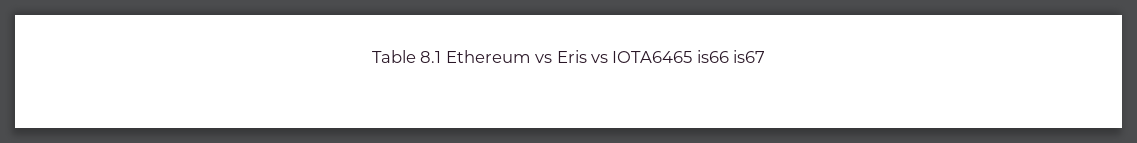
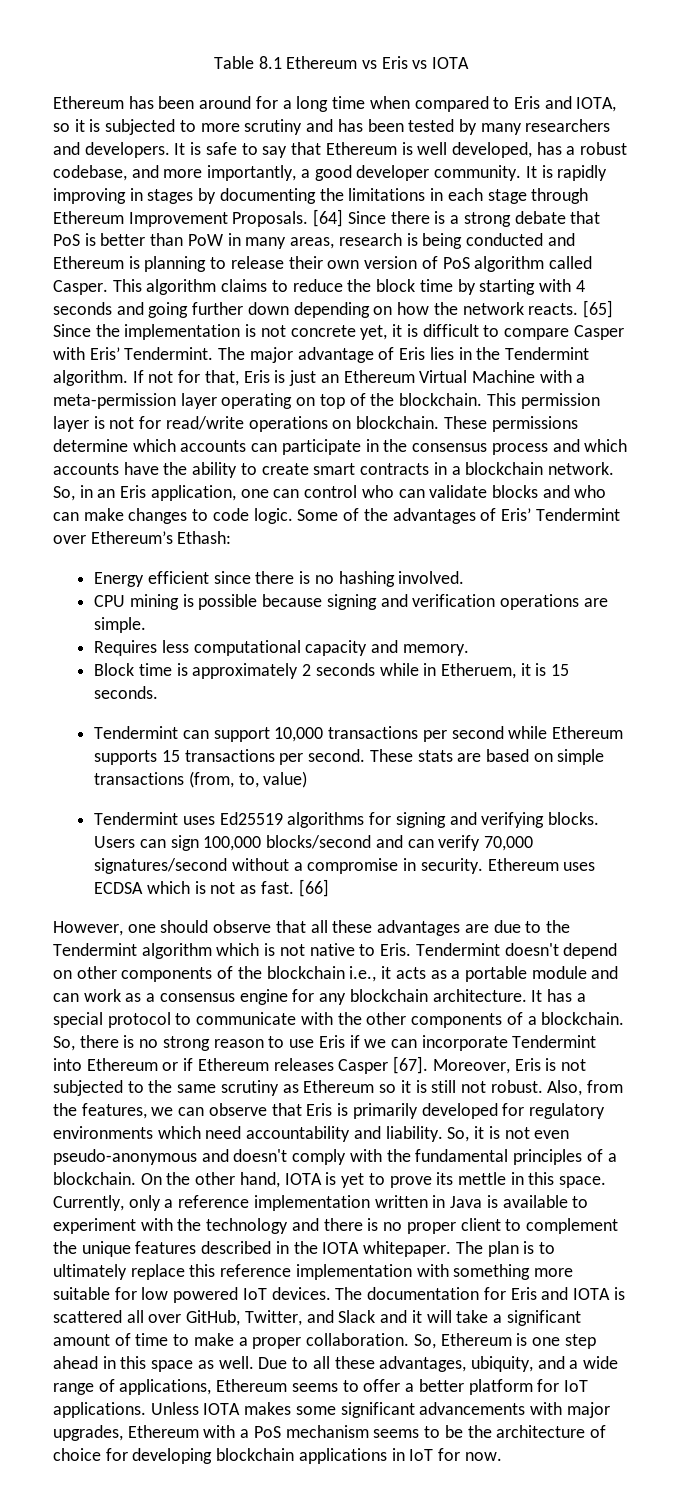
- Table 8.1 Ethereum vs Eris vs IOTA6465 is66 is67
+ Table 8.1 Ethereum vs Eris vs IOTA
+ Ethereum has been around for a long time when compared to Eris and IOTA, so it is subjected to more scrutiny and has been tested by many researchers and developers. It is safe to say that Ethereum is well developed, has a robust codebase, and more importantly, a good developer community. It is rapidly improving in stages by documenting the limitations in each stage through Ethereum Improvement Proposals. [64] Since there is a strong debate that PoS is better than PoW in many areas, research is being conducted and Ethereum is planning to release their own version of PoS algorithm called Casper. This algorithm claims to reduce the block time by starting with 4 seconds and going further down depending on how the network reacts. [65] Since the implementation is not concrete yet, it is difficult to compare Casper with Eris’ Tendermint. The major advantage of Eris lies in the Tendermint algorithm. If not for that, Eris is just an Ethereum Virtual Machine with a meta-permission layer operating on top of the blockchain. This permission layer is not for read/write operations on blockchain. These permissions determine which accounts can participate in the consensus process and which accounts have the ability to create smart contracts in a blockchain network. So, in an Eris application, one can control who can validate blocks and who can make changes to code logic. Some of the advantages of Eris’ Tendermint over Ethereum’s Ethash:
+ Energy efficient since there is no hashing involved.
+ CPU mining is possible because signing and verification operations are simple.
+ Requires less computational capacity and memory.
+ Block time is approximately 2 seconds while in Etheruem, it is 15 seconds.
+ Tendermint can support 10,000 transactions per second while Ethereum supports 15 transactions per second. These stats are based on simple transactions (from, to, value)
+ Tendermint uses Ed25519 algorithms for signing and verifying blocks. Users can sign 100,000 blocks/second and can verify 70,000 signatures/second without a compromise in security. Ethereum uses ECDSA which is not as fast. [66]
+ However, one should observe that all these advantages are due to the Tendermint algorithm which is not native to Eris. Tendermint doesn't depend on other components of the blockchain i.e., it acts as a portable module and can work as a consensus engine for any blockchain architecture. It has a special protocol to communicate with the other components of a blockchain. So, there is no strong reason to use Eris if we can incorporate Tendermint into Ethereum or if Ethereum releases Casper [67]. Moreover, Eris is not subjected to the same scrutiny as Ethereum so it is still not robust. Also, from the features, we can observe that Eris is primarily developed for regulatory environments which need accountability and liability. So, it is not even pseudo-anonymous and doesn't comply with the fundamental principles of a blockchain. On the other hand, IOTA is yet to prove its mettle in this space. Currently, only a reference implementation written in Java is available to experiment with the technology and there is no proper client to complement the unique features described in the IOTA whitepaper. The plan is to ultimately replace this reference implementation with something more suitable for low powered IoT devices. The documentation for Eris and IOTA is scattered all over GitHub, Twitter, and Slack and it will take a significant amount of time to make a proper collaboration. So, Ethereum is one step ahead in this space as well. Due to all these advantages, ubiquity, and a wide range of applications, Ethereum seems to offer a better platform for IoT applications. Unless IOTA makes some significant advancements with major upgrades, Ethereum with a PoS mechanism seems to be the architecture of choice for developing blockchain applications in IoT for now.

